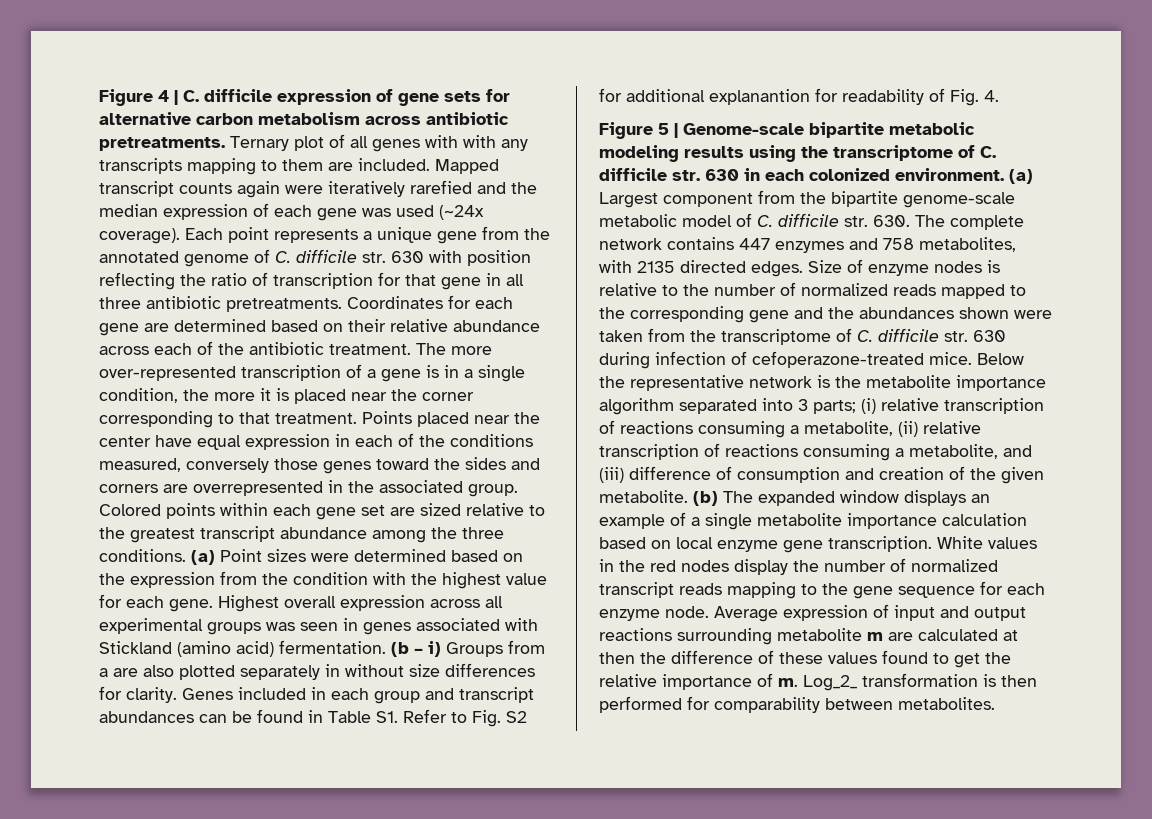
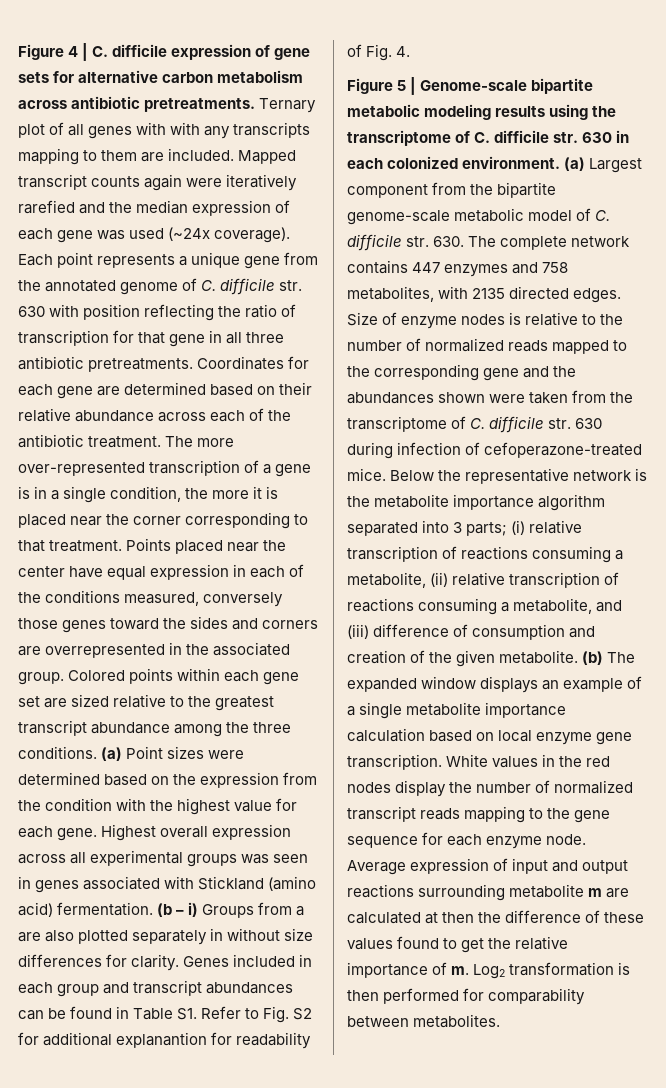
- Log_2_ transformation is then performed for comparability between metabolites.
+ Log2 transformation is then performed for comparability between metabolites.

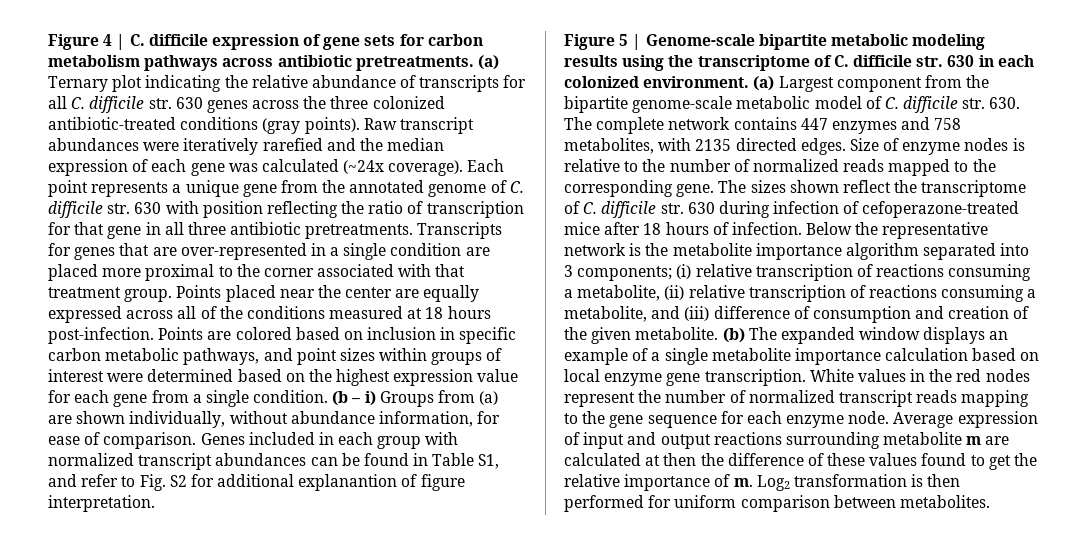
- Figure 4 | C. difficile expression of gene sets for alternative carbon metabolism across antibiotic pretreatments.
+ Figure 4 | C. difficile expression of gene sets for carbon metabolism pathways across antibiotic pretreatments.
- Ternary plot of all genes with with any transcripts mapping to them are included. Mapped transcript counts again were iteratively rarefied and the median expression of each gene was used (~24x coverage).
+ (a) Ternary plot indicating the relative abundance of transcripts for all C. difficile str. 630 genes across the three colonized antibiotic-treated conditions (gray points). Raw transcript abundances were iteratively rarefied and the median expression of each gene was calculated (~24x coverage).
- Coordinates for each gene are determined based on their relative abundance across each of the antibiotic treatment. The more over-represented transcription of a gene is in a single condition, the more it is placed near the corner corresponding to that treatment.
+ Transcripts for genes that are over-represented in a single condition are placed more proximal to the corner associated with that treatment group.
- Points placed near the center have equal expression in each of the conditions measured, conversely those genes toward the sides and corners are overrepresented in the associated group. Colored points within each gene set are sized relative to the greatest transcript abundance among the three conditions. (a) Point sizes were determined based on the expression from the condition with the highest value for each gene. Highest overall expression across all experimental groups was seen in genes associated with Stickland (amino acid) fermentation.
+ Points placed near the center are equally expressed across all of the conditions measured at 18 hours post-infection. Points are colored based on inclusion in specific carbon metabolic pathways, and point sizes within groups of interest were determined based on the highest expression value for each gene from a single condition.
- (b – i) Groups from a are also plotted separately in without size differences for clarity.
+ (b – i) Groups from (a) are shown individually, without abundance information, for ease of comparison.
- Genes included in each group and transcript abundances can be found in Table S1. Refer to Fig. S2 for additional explanantion for readability of Fig. 4.
+ Genes included in each group with normalized transcript abundances can be found in Table S1, and refer to Fig. S2 for additional explanantion of figure interpretation.
- Size of enzyme nodes is relative to the number of normalized reads mapped to the corresponding gene and the abundances shown were taken from the transcriptome of C. difficile str. 630 during infection of cefoperazone-treated mice.
+ Size of enzyme nodes is relative to the number of normalized reads mapped to the corresponding gene. The sizes shown reflect the transcriptome of C. difficile str. 630 during infection of cefoperazone-treated mice after 18 hours of infection.
- Below the representative network is the metabolite importance algorithm separated into 3 parts; (i) relative transcription of reactions consuming a metabolite, (ii) relative transcription of reactions consuming a metabolite, and (iii) difference of consumption and creation of the given metabolite.
+ Below the representative network is the metabolite importance algorithm separated into 3 components; (i) relative transcription of reactions consuming a metabolite, (ii) relative transcription of reactions consuming a metabolite, and (iii) difference of consumption and creation of the given metabolite.
- White values in the red nodes display the number of normalized transcript reads mapping to the gene sequence for each enzyme node.
+ White values in the red nodes represent the number of normalized transcript reads mapping to the gene sequence for each enzyme node.
- Log2 transformation is then performed for comparability between metabolites.
+ Log2 transformation is then performed for uniform comparison between metabolites.

